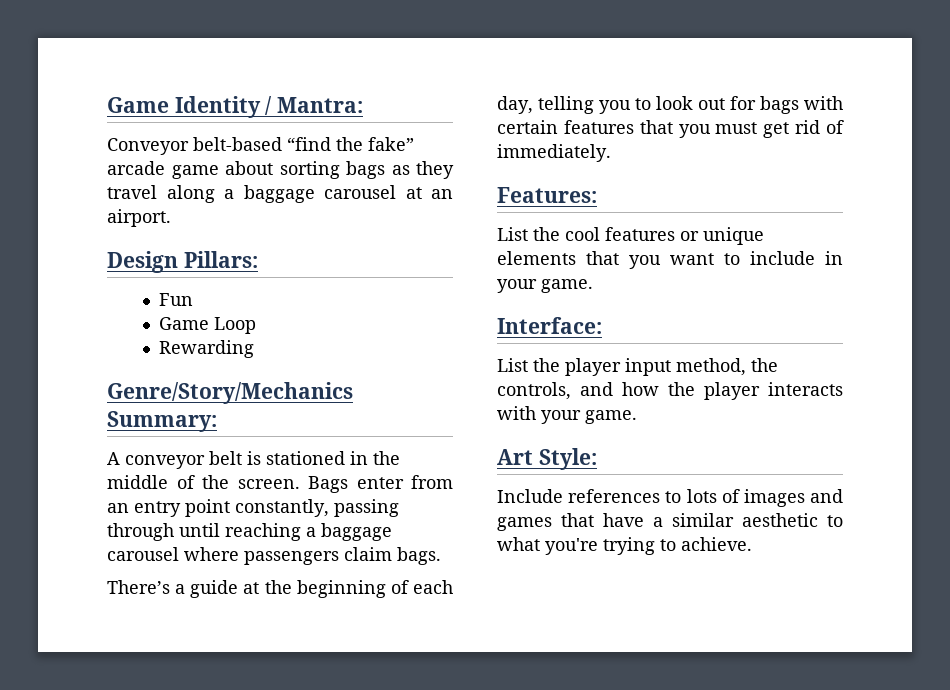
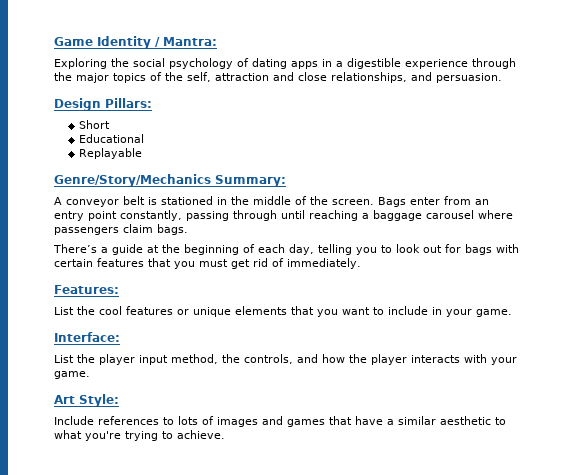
- Conveyor belt-based “find the fake” arcade game about sorting bags as they travel along a baggage carousel at an airport.
+ Exploring the social psychology of dating apps in a digestible experience through the major topics of the self, attraction and close relationships, and persuasion.
  Design Pillars:
- Fun
- Game Loop
- Rewarding
+ Short
+ Educational
+ Replayable

